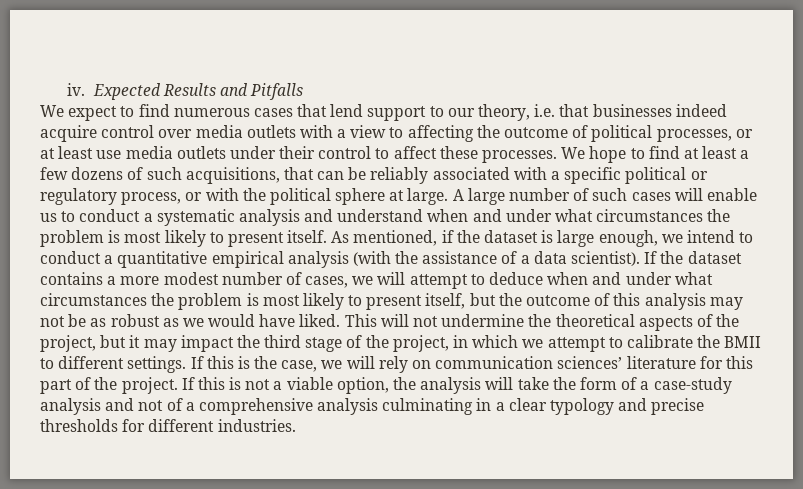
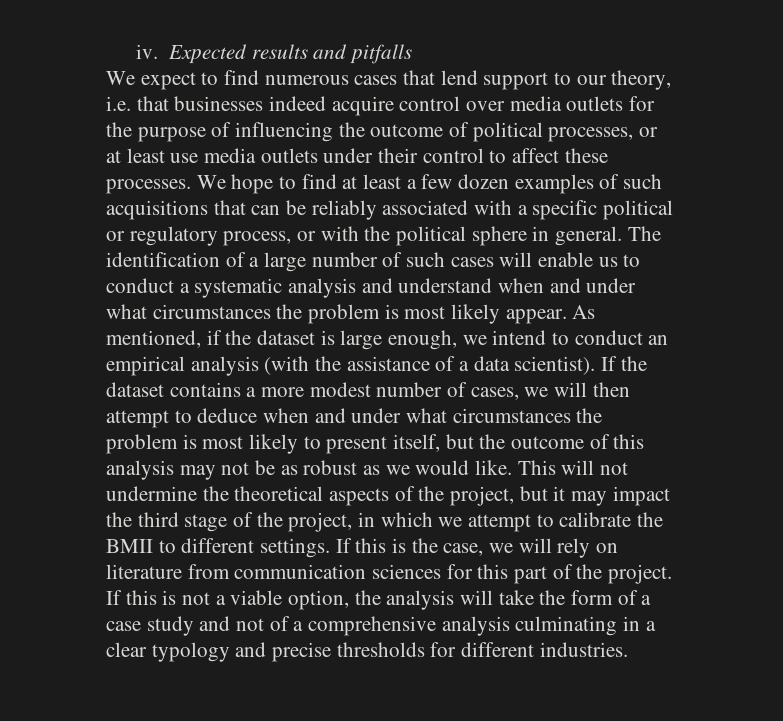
- Expected Results and Pitfalls
+ Expected results and pitfalls
- We expect to find numerous cases that lend support to our theory, i.e. that businesses indeed acquire control over media outlets with a view to affecting the outcome of political processes, or at least use media outlets under their control to affect these processes.
+ We expect to find numerous cases that lend support to our theory, i.e. that businesses indeed acquire control over media outlets for the purpose of influencing the outcome of political processes, or at least use media outlets under their control to affect these processes.
- We hope to find at least a few dozens of such acquisitions, that can be reliably associated with a specific political or regulatory process, or with the political sphere at large. A large number of such cases will enable us to conduct a systematic analysis and understand when and under what circumstances the problem is most likely to present itself.
+ We hope to find at least a few dozen examples of such acquisitions that can be reliably associated with a specific political or regulatory process, or with the political sphere in general. The identification of a large number of such cases will enable us to conduct a systematic analysis and understand when and under what circumstances the problem is most likely appear.
- As mentioned, if the dataset is large enough, we intend to conduct a quantitative empirical analysis (with the assistance of a data scientist).
+ As mentioned, if the dataset is large enough, we intend to conduct an empirical analysis (with the assistance of a data scientist).
- If the dataset contains a more modest number of cases, we will attempt to deduce when and under what circumstances the problem is most likely to present itself, but the outcome of this analysis may not be as robust as we would have liked.
+ If the dataset contains a more modest number of cases, we will then attempt to deduce when and under what circumstances the problem is most likely to present itself, but the outcome of this analysis may not be as robust as we would like.
- If this is the case, we will rely on communication sciences’ literature for this part of the project.
+ If this is the case, we will rely on literature from communication sciences for this part of the project.
- If this is not a viable option, the analysis will take the form of a case-study analysis and not of a comprehensive analysis culminating in a clear typology and precise thresholds for different industries.
+ If this is not a viable option, the analysis will take the form of a case study and not of a comprehensive analysis culminating in a clear typology and precise thresholds for different industries.

